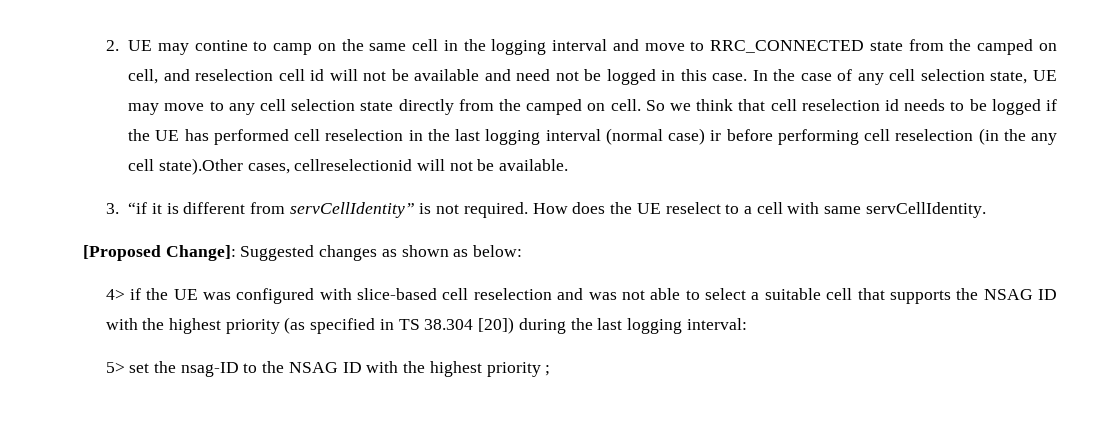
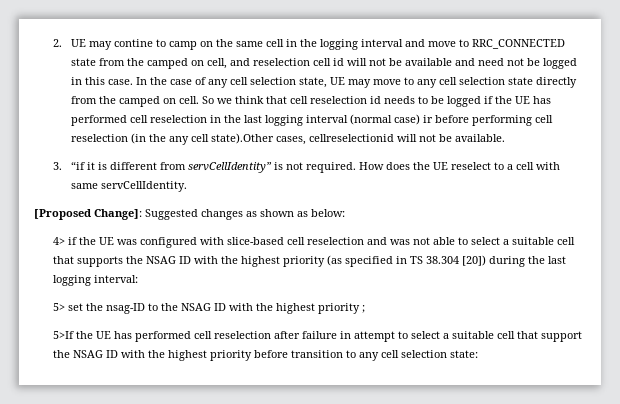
+ 5>If the UE has performed cell reselection after failure in attempt to select a suitable cell that support the NSAG ID with the highest priority before transition to any cell selection state:

